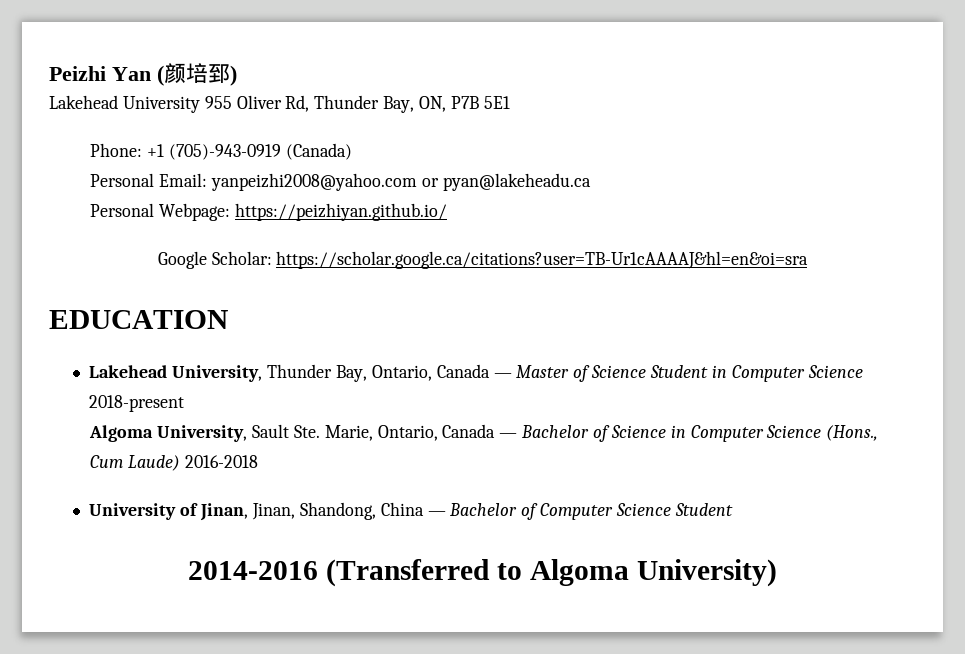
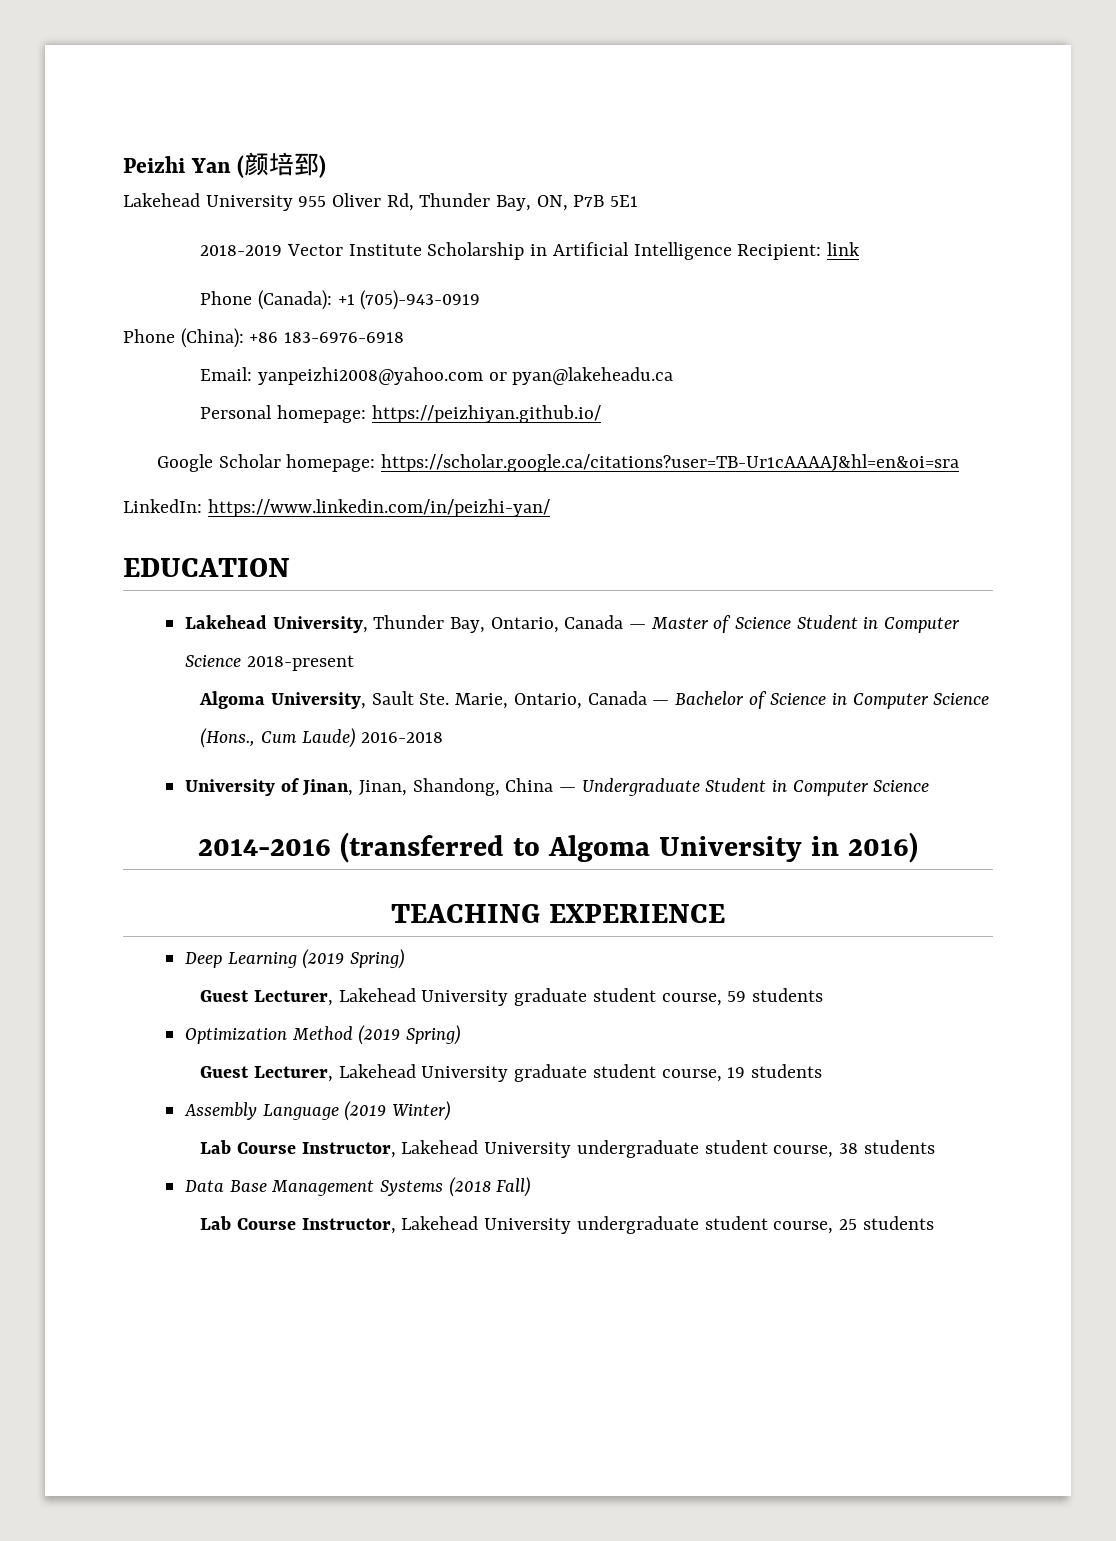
- Phone: +1 (705)-943-0919 (Canada)
- Personal Email: yanpeizhi2008@yahoo.com or pyan@lakeheadu.ca
+ 2018-2019 Vector Institute Scholarship in Artificial Intelligence Recipient: link
+ Phone (Canada): +1 (705)-943-0919
+ Phone (China): +86 183-6976-6918
+ Email: yanpeizhi2008@yahoo.com or pyan@lakeheadu.ca
- Personal Webpage: https://peizhiyan.github.io/
+ Personal homepage: https://peizhiyan.github.io/
- Google Scholar: https://scholar.google.ca/citations?user=TB-Ur1cAAAAJ&hl=en&oi=sra
+ Google Scholar homepage: https://scholar.google.ca/citations?user=TB-Ur1cAAAAJ&hl=en&oi=sra
+ LinkedIn: https://www.linkedin.com/in/peizhi-yan/
- University of Jinan, Jinan, Shandong, China — Bachelor of Computer Science Student
+ University of Jinan, Jinan, Shandong, China — Undergraduate Student in Computer Science
- 2014-2016 (Transferred to Algoma University)
+ 2014-2016 (transferred to Algoma University in 2016)
+ TEACHING EXPERIENCE
+ Deep Learning (2019 Spring)
+ Guest Lecturer, Lakehead University graduate student course, 59 students
+ Optimization Method (2019 Spring)
+ Guest Lecturer, Lakehead University graduate student course, 19 students
+ Assembly Language (2019 Winter)
+ Lab Course Instructor, Lakehead University undergraduate student course, 38 students
+ Data Base Management Systems (2018 Fall)
+ Lab Course Instructor, Lakehead University undergraduate student course, 25 students

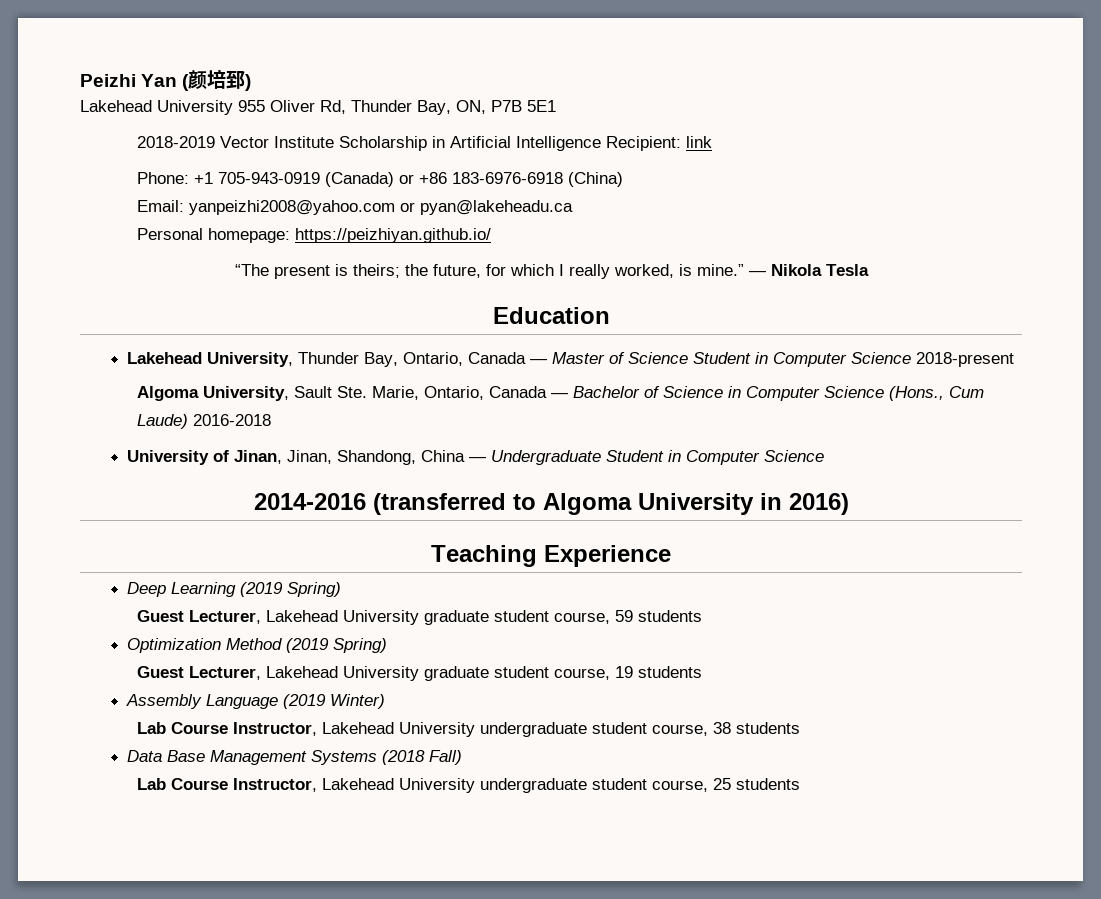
- Phone (Canada): +1 (705)-943-0919
- Phone (China): +86 183-6976-6918
+ Phone: +1 705-943-0919 (Canada) or +86 183-6976-6918 (China)
- Google Scholar homepage: https://scholar.google.ca/citations?user=TB-Ur1cAAAAJ&hl=en&oi=sra
- LinkedIn: https://www.linkedin.com/in/peizhi-yan/
- EDUCATION
+ “The present is theirs; the future, for which I really worked, is mine.” ― Nikola Tesla
+ Education
- TEACHING EXPERIENCE
+ Teaching Experience

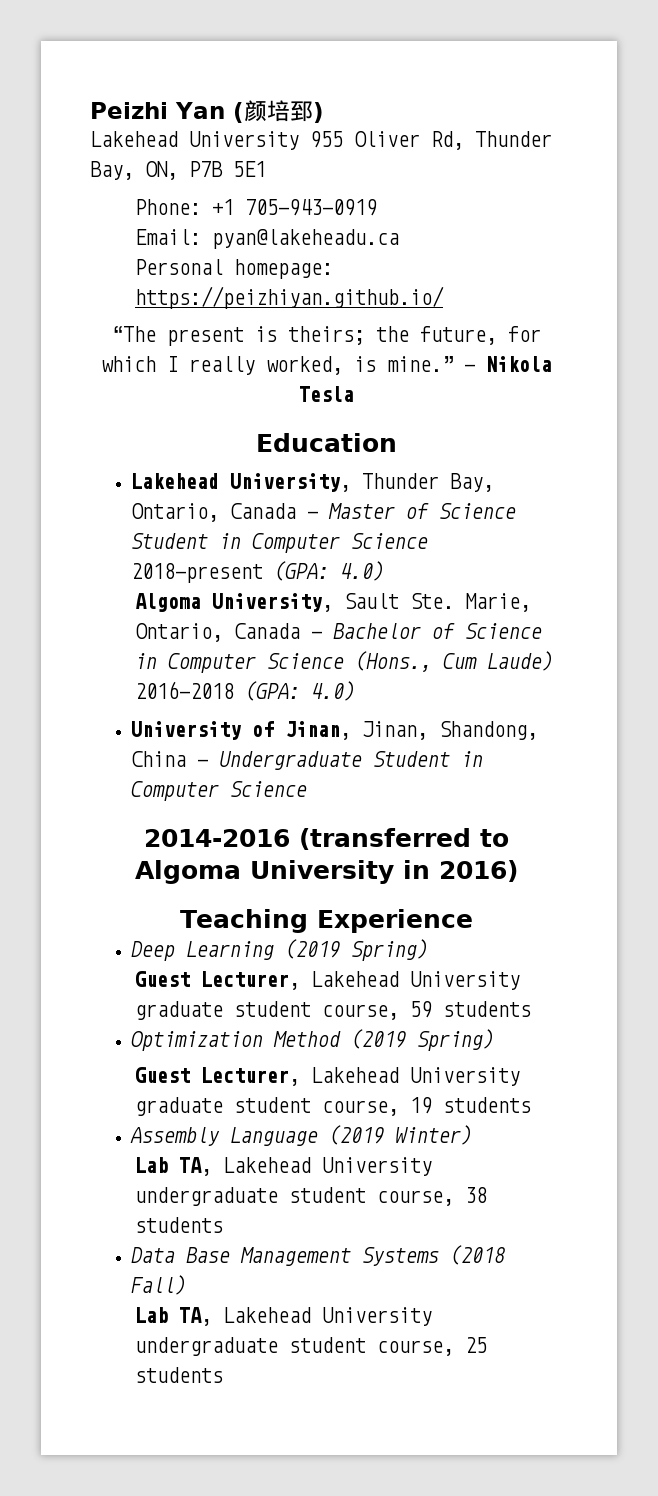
- 2018-2019 Vector Institute Scholarship in Artificial Intelligence Recipient: link
- Phone: +1 705-943-0919 (Canada) or +86 183-6976-6918 (China)
+ Phone: +1 705-943-0919
- Email: yanpeizhi2008@yahoo.com or pyan@lakeheadu.ca
+ Email: pyan@lakeheadu.ca
- Lakehead University, Thunder Bay, Ontario, Canada — Master of Science Student in Computer Science 2018-present
+ Lakehead University, Thunder Bay, Ontario, Canada — Master of Science Student in Computer Science 2018-present (GPA: 4.0)
- Algoma University, Sault Ste. Marie, Ontario, Canada — Bachelor of Science in Computer Science (Hons., Cum Laude) 2016-2018
+ Algoma University, Sault Ste. Marie, Ontario, Canada — Bachelor of Science in Computer Science (Hons., Cum Laude) 2016-2018 (GPA: 4.0)
- Lab Course Instructor, Lakehead University undergraduate student course, 38 students
+ Lab TA, Lakehead University undergraduate student course, 38 students
- Lab Course Instructor, Lakehead University undergraduate student course, 25 students
+ Lab TA, Lakehead University undergraduate student course, 25 students

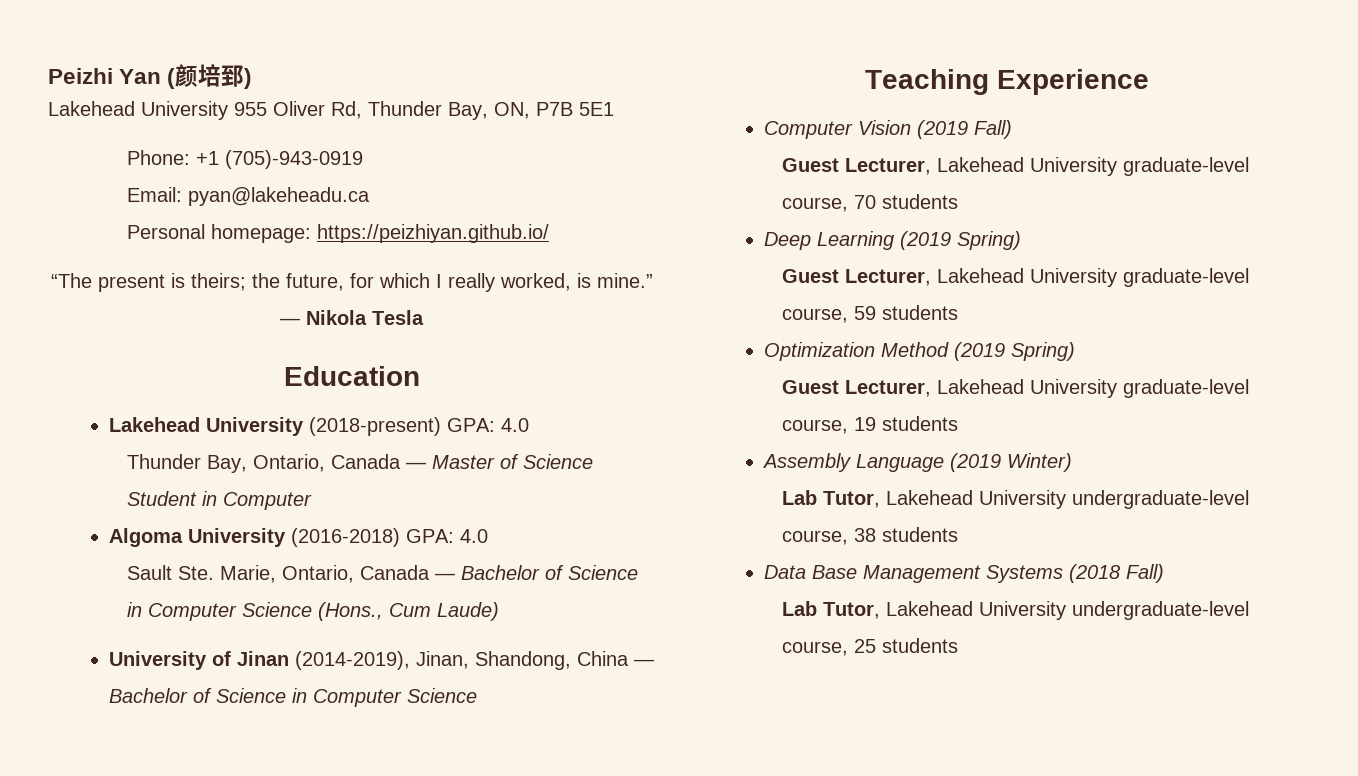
- Phone: +1 705-943-0919
+ Phone: +1 (705)-943-0919
- Lakehead University, Thunder Bay, Ontario, Canada — Master of Science Student in Computer Science 2018-present (GPA: 4.0)
- Algoma University, Sault Ste. Marie, Ontario, Canada — Bachelor of Science in Computer Science (Hons., Cum Laude) 2016-2018 (GPA: 4.0)
+ Lakehead University (2018-present) GPA: 4.0
+ Thunder Bay, Ontario, Canada — Master of Science Student in Computer
+ Algoma University (2016-2018) GPA: 4.0
+ Sault Ste. Marie, Ontario, Canada — Bachelor of Science in Computer Science (Hons., Cum Laude)
- University of Jinan, Jinan, Shandong, China — Undergraduate Student in Computer Science
+ University of Jinan (2014-2019), Jinan, Shandong, China — Bachelor of Science in Computer Science
- 2014-2016 (transferred to Algoma University in 2016)
  Teaching Experience
+ Computer Vision (2019 Fall)
+ Guest Lecturer, Lakehead University graduate-level course, 70 students
- Guest Lecturer, Lakehead University graduate student course, 59 students
+ Guest Lecturer, Lakehead University graduate-level course, 59 students
- Guest Lecturer, Lakehead University graduate student course, 19 students
+ Guest Lecturer, Lakehead University graduate-level course, 19 students
- Lab TA, Lakehead University undergraduate student course, 38 students
+ Lab Tutor, Lakehead University undergraduate-level course, 38 students
- Lab TA, Lakehead University undergraduate student course, 25 students
+ Lab Tutor, Lakehead University undergraduate-level course, 25 students

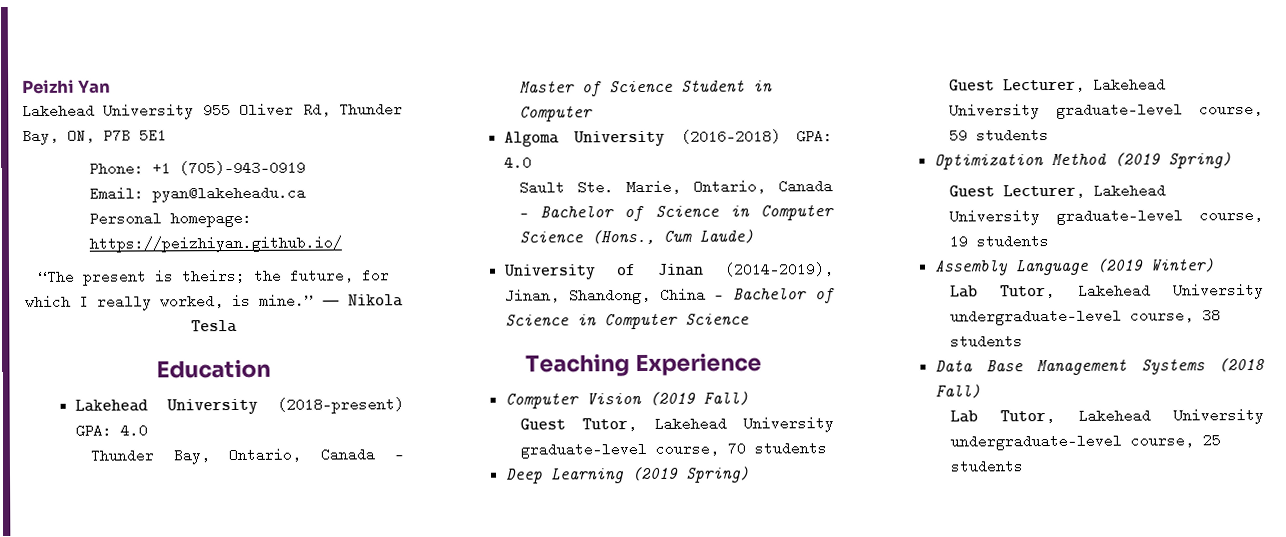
- Peizhi Yan (颜培郅)
+ Peizhi Yan
- Guest Lecturer, Lakehead University graduate-level course, 70 students
+ Guest Tutor, Lakehead University graduate-level course, 70 students

